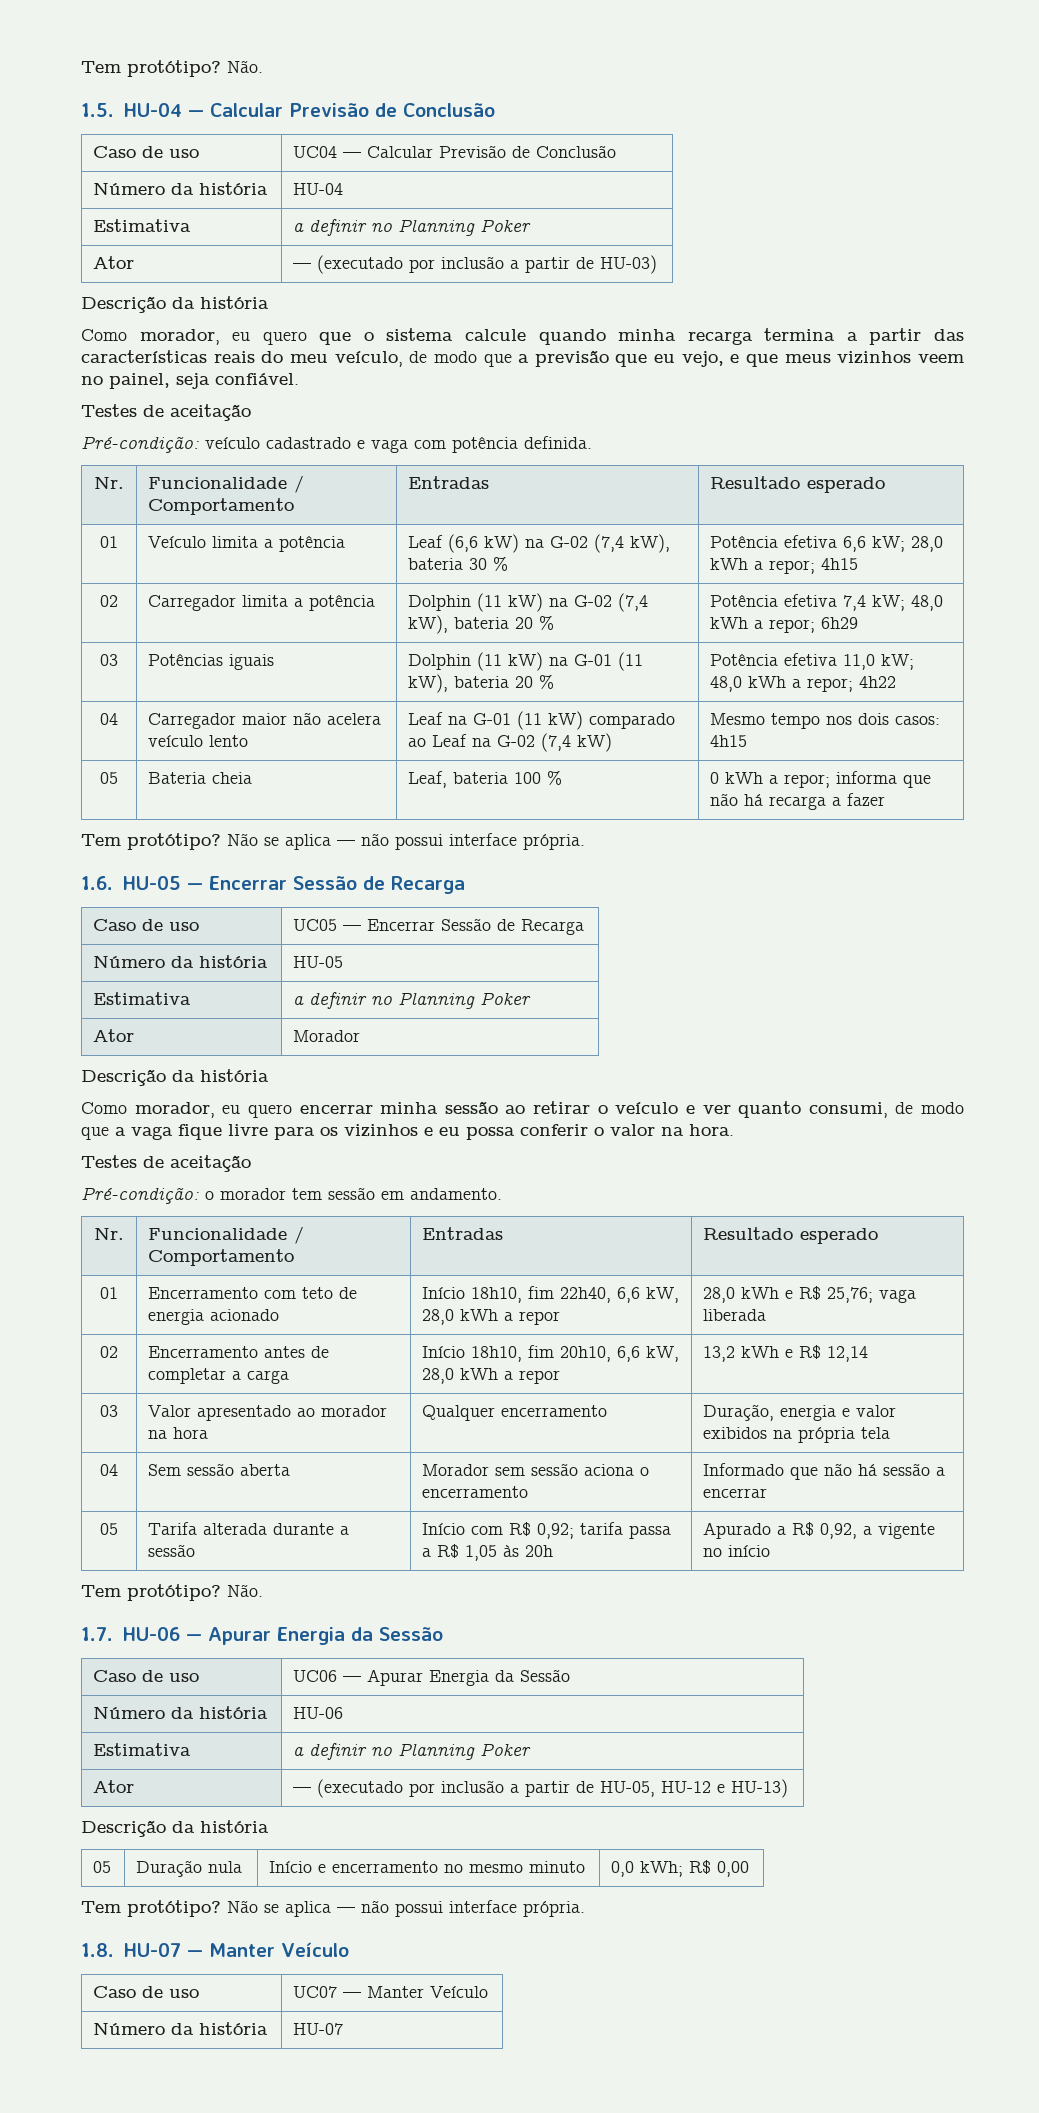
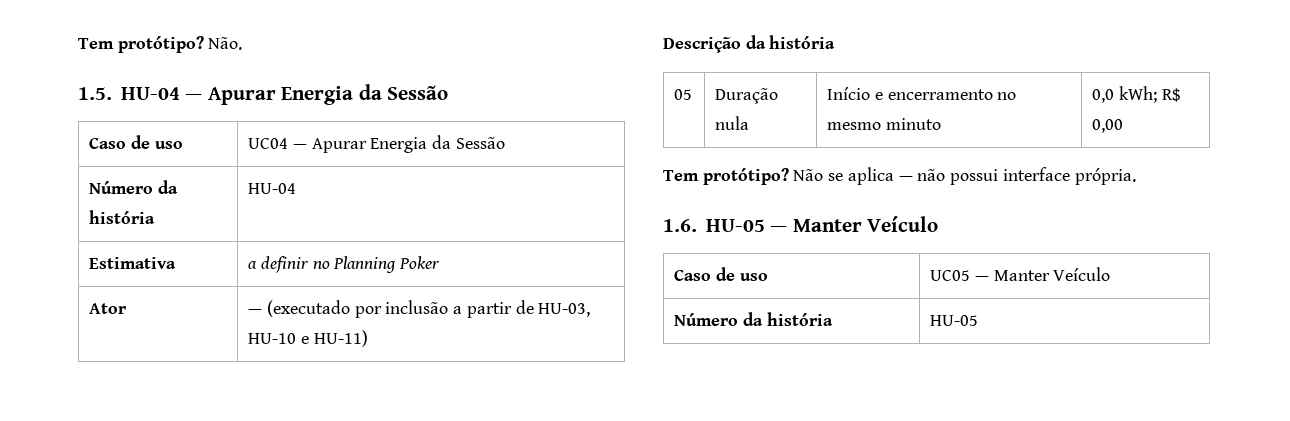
- 1.5. HU-04 — Calcular Previsão de Conclusão
+ 1.5. HU-04 — Apurar Energia da Sessão
- Caso de uso | UC04 — Calcular Previsão de Conclusão
+ Caso de uso | UC04 — Apurar Energia da Sessão
- Ator | — (executado por inclusão a partir de HU-03)
- Descrição da história
- Como morador, eu quero que o sistema calcule quando minha recarga termina a partir das características reais do meu veículo, de modo que a previsão que eu vejo, e que meus vizinhos veem no painel, seja confiável.
- Testes de aceitação
- Pré-condição: veículo cadastrado e vaga com potência definida.
- Nr. | Funcionalidade / Comportamento | Entradas | Resultado esperado
- 01 | Veículo limita a potência | Leaf (6,6 kW) na G-02 (7,4 kW), bateria 30 % | Potência efetiva 6,6 kW; 28,0 kWh a repor; 4h15
- 02 | Carregador limita a potência | Dolphin (11 kW) na G-02 (7,4 kW), bateria 20 % | Potência efetiva 7,4 kW; 48,0 kWh a repor; 6h29
- 03 | Potências iguais | Dolphin (11 kW) na G-01 (11 kW), bateria 20 % | Potência efetiva 11,0 kW; 48,0 kWh a repor; 4h22
- 04 | Carregador maior não acelera veículo lento | Leaf na G-01 (11 kW) comparado ao Leaf na G-02 (7,4 kW) | Mesmo tempo nos dois casos: 4h15
- 05 | Bateria cheia | Leaf, bateria 100 % | 0 kWh a repor; informa que não há recarga a fazer
- Tem protótipo? Não se aplica — não possui interface própria.
- 1.6. HU-05 — Encerrar Sessão de Recarga
- Caso de uso | UC05 — Encerrar Sessão de Recarga
- Número da história | HU-05
- Estimativa | a definir no Planning Poker
- Ator | Morador
- Descrição da história
- Como morador, eu quero encerrar minha sessão ao retirar o veículo e ver quanto consumi, de modo que a vaga fique livre para os vizinhos e eu possa conferir o valor na hora.
- Testes de aceitação
- Pré-condição: o morador tem sessão em andamento.
- Nr. | Funcionalidade / Comportamento | Entradas | Resultado esperado
- 01 | Encerramento com teto de energia acionado | Início 18h10, fim 22h40, 6,6 kW, 28,0 kWh a repor | 28,0 kWh e R$ 25,76; vaga liberada
- 02 | Encerramento antes de completar a carga | Início 18h10, fim 20h10, 6,6 kW, 28,0 kWh a repor | 13,2 kWh e R$ 12,14
- 03 | Valor apresentado ao morador na hora | Qualquer encerramento | Duração, energia e valor exibidos na própria tela
- 04 | Sem sessão aberta | Morador sem sessão aciona o encerramento | Informado que não há sessão a encerrar
- 05 | Tarifa alterada durante a sessão | Início com R$ 0,92; tarifa passa a R$ 1,05 às 20h | Apurado a R$ 0,92, a vigente no início
- Tem protótipo? Não.
- 1.7. HU-06 — Apurar Energia da Sessão
- Caso de uso | UC06 — Apurar Energia da Sessão
- Número da história | HU-06
- Estimativa | a definir no Planning Poker
- Ator | — (executado por inclusão a partir de HU-05, HU-12 e HU-13)
+ Ator | — (executado por inclusão a partir de HU-03, HU-10 e HU-11)
- 1.8. HU-07 — Manter Veículo
+ 1.6. HU-05 — Manter Veículo
- Caso de uso | UC07 — Manter Veículo
+ Caso de uso | UC05 — Manter Veículo
- Número da história | HU-07
+ Número da história | HU-05

